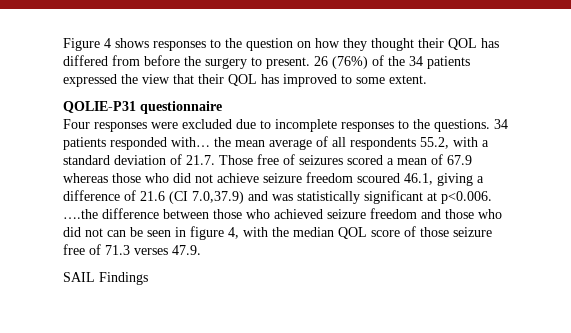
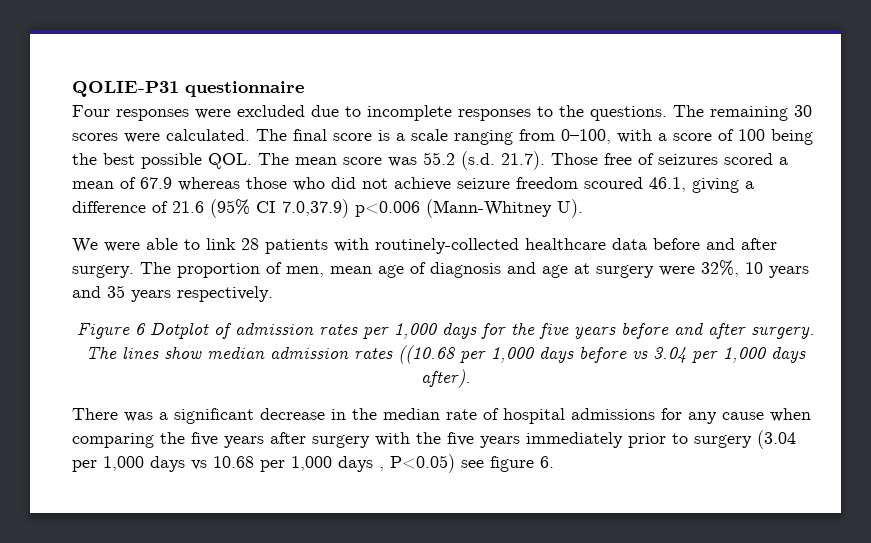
- Figure 4 shows responses to the question on how they thought their QOL has differed from before the surgery to present. 26 (76%) of the 34 patients expressed the view that their QOL has improved to some extent.
- 34 patients responded with… the mean average of all respondents 55.2, with a standard deviation of 21.7. Those free of seizures scored a mean of 67.9 whereas those who did not achieve seizure freedom scoured 46.1, giving a difference of 21.6 (CI 7.0,37.9) and was statistically significant at p<0.006. ….the difference between those who achieved seizure freedom and those who did not can be seen in figure 4, with the median QOL score of those seizure free of 71.3 verses 47.9.
- SAIL Findings
+ The remaining 30 scores were calculated. The final score is a scale ranging from 0–100, with a score of 100 being the best possible QOL. The mean score was 55.2 (s.d. 21.7). Those free of seizures scored a mean of 67.9 whereas those who did not achieve seizure freedom scoured 46.1, giving a difference of 21.6 (95% CI 7.0,37.9) p<0.006 (Mann-Whitney U).
+ We were able to link 28 patients with routinely-collected healthcare data before and after surgery. The proportion of men, mean age of diagnosis and age at surgery were 32%, 10 years and 35 years respectively.
+ Figure 6 Dotplot of admission rates per 1,000 days for the five years before and after surgery. The lines show median admission rates ((10.68 per 1,000 days before vs 3.04 per 1,000 days after).
+ There was a significant decrease in the median rate of hospital admissions for any cause when comparing the five years after surgery with the five years immediately prior to surgery (3.04 per 1,000 days vs 10.68 per 1,000 days , P<0.05) see figure 6.

